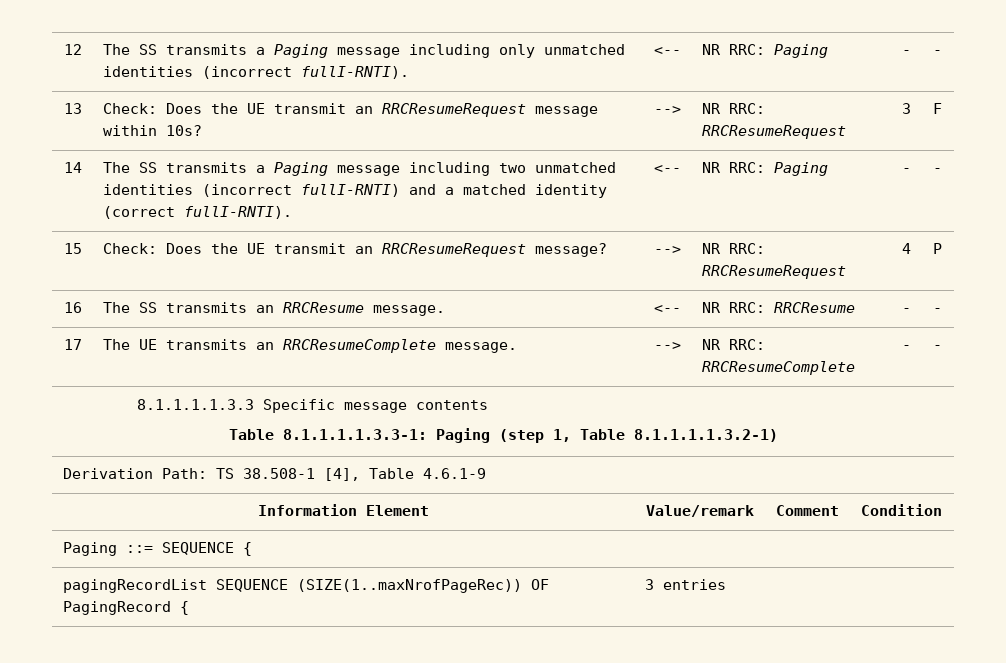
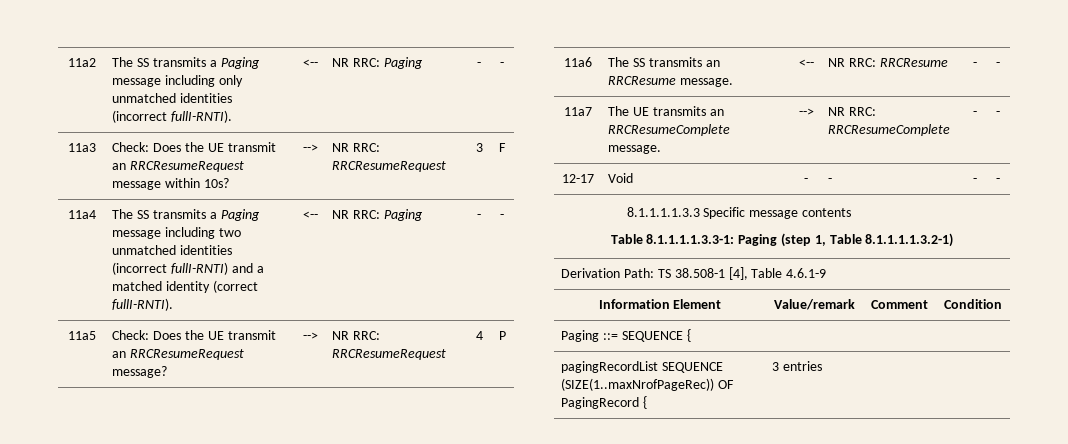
- 12 | The SS transmits a Paging message including only unmatched identities (incorrect fullI-RNTI). | <-- | NR RRC: Paging | - | -
+ 11a2 | The SS transmits a Paging message including only unmatched identities (incorrect fullI-RNTI). | <-- | NR RRC: Paging | - | -
- 13 | Check: Does the UE transmit an RRCResumeRequest message within 10s? | --> | NR RRC: RRCResumeRequest | 3 | F
+ 11a3 | Check: Does the UE transmit an RRCResumeRequest message within 10s? | --> | NR RRC: RRCResumeRequest | 3 | F
- 14 | The SS transmits a Paging message including two unmatched identities (incorrect fullI-RNTI) and a matched identity (correct fullI-RNTI). | <-- | NR RRC: Paging | - | -
+ 11a4 | The SS transmits a Paging message including two unmatched identities (incorrect fullI-RNTI) and a matched identity (correct fullI-RNTI). | <-- | NR RRC: Paging | - | -
- 15 | Check: Does the UE transmit an RRCResumeRequest message? | --> | NR RRC: RRCResumeRequest | 4 | P
+ 11a5 | Check: Does the UE transmit an RRCResumeRequest message? | --> | NR RRC: RRCResumeRequest | 4 | P
- 16 | The SS transmits an RRCResume message. | <-- | NR RRC: RRCResume | - | -
+ 11a6 | The SS transmits an RRCResume message. | <-- | NR RRC: RRCResume | - | -
- 17 | The UE transmits an RRCResumeComplete message. | --> | NR RRC: RRCResumeComplete | - | -
+ 11a7 | The UE transmits an RRCResumeComplete message. | --> | NR RRC: RRCResumeComplete | - | -
+ 12-17 | Void | - | - | - | -

